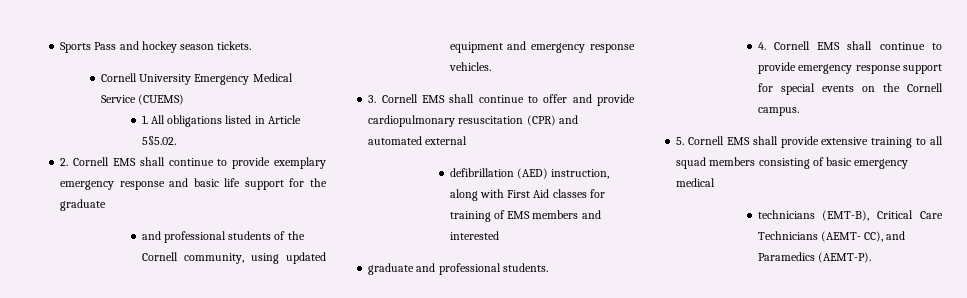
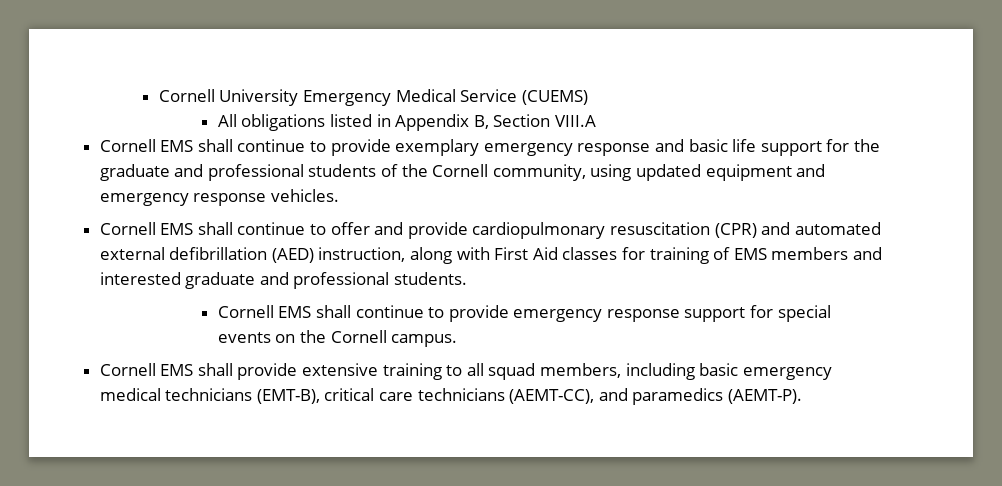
- Sports Pass and hockey season tickets.
- 1. All obligations listed in Article 5§5.02.
- 2. Cornell EMS shall continue to provide exemplary emergency response and basic life support for the graduate
- and professional students of the Cornell community, using updated equipment and emergency response vehicles.
+ All obligations listed in Appendix B, Section VIII.A
+ Cornell EMS shall continue to provide exemplary emergency response and basic life support for the graduate and professional students of the Cornell community, using updated equipment and emergency response vehicles.
- 3. Cornell EMS shall continue to offer and provide cardiopulmonary resuscitation (CPR) and automated external
- defibrillation (AED) instruction, along with First Aid classes for training of EMS members and interested
- graduate and professional students.
+ Cornell EMS shall continue to offer and provide cardiopulmonary resuscitation (CPR) and automated external defibrillation (AED) instruction, along with First Aid classes for training of EMS members and interested graduate and professional students.
- 4. Cornell EMS shall continue to provide emergency response support for special events on the Cornell campus.
+ Cornell EMS shall continue to provide emergency response support for special events on the Cornell campus.
- 5. Cornell EMS shall provide extensive training to all squad members consisting of basic emergency medical
- technicians (EMT-B), Critical Care Technicians (AEMT- CC), and Paramedics (AEMT-P).
+ Cornell EMS shall provide extensive training to all squad members, including basic emergency medical technicians (EMT-B), critical care technicians (AEMT-CC), and paramedics (AEMT-P).

